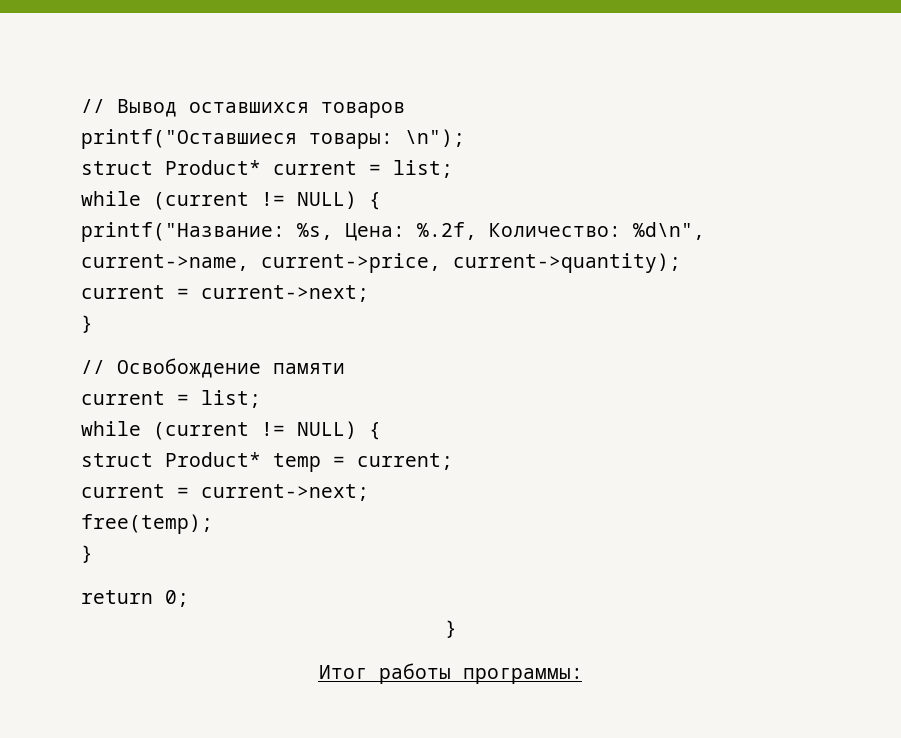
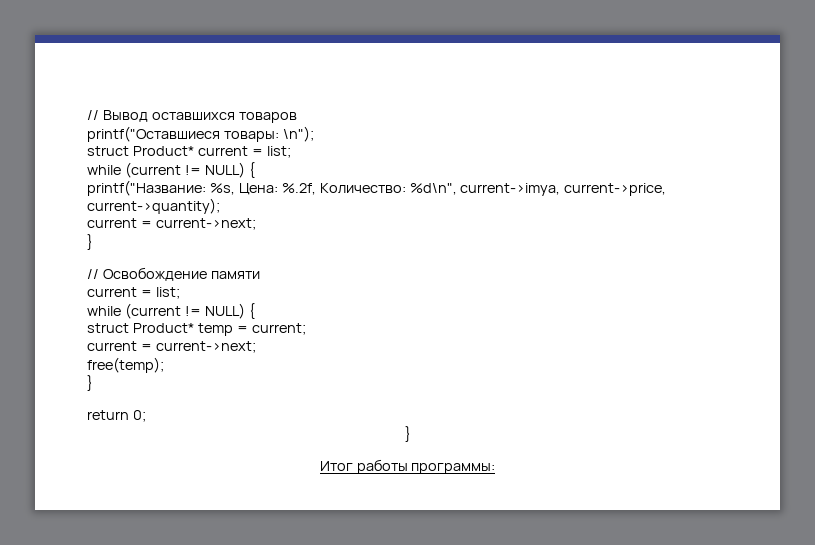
- printf("Название: %s, Цена: %.2f, Количество: %d\n", current->name, current->price, current->quantity);
+ printf("Название: %s, Цена: %.2f, Количество: %d\n", current->imya, current->price, current->quantity);

